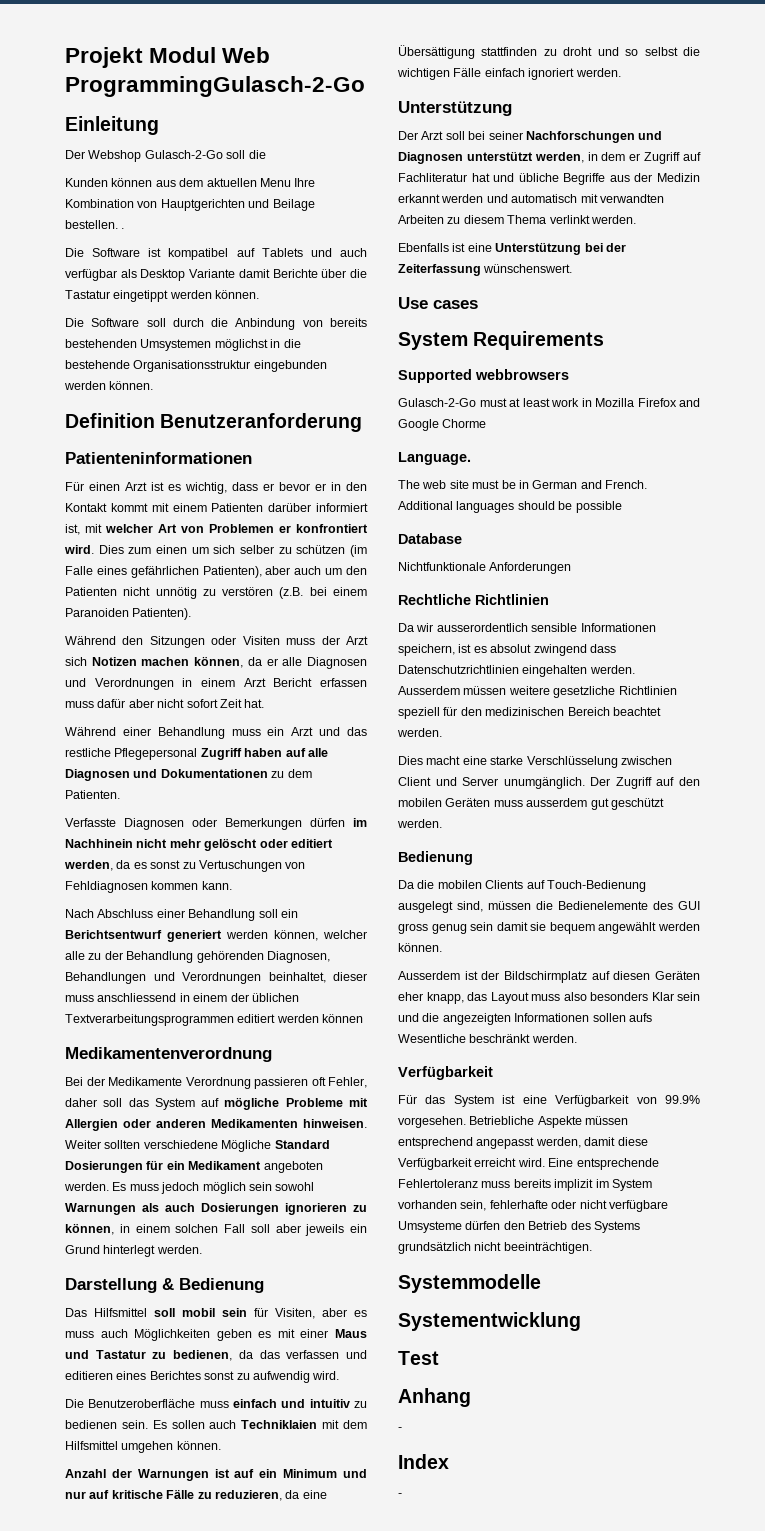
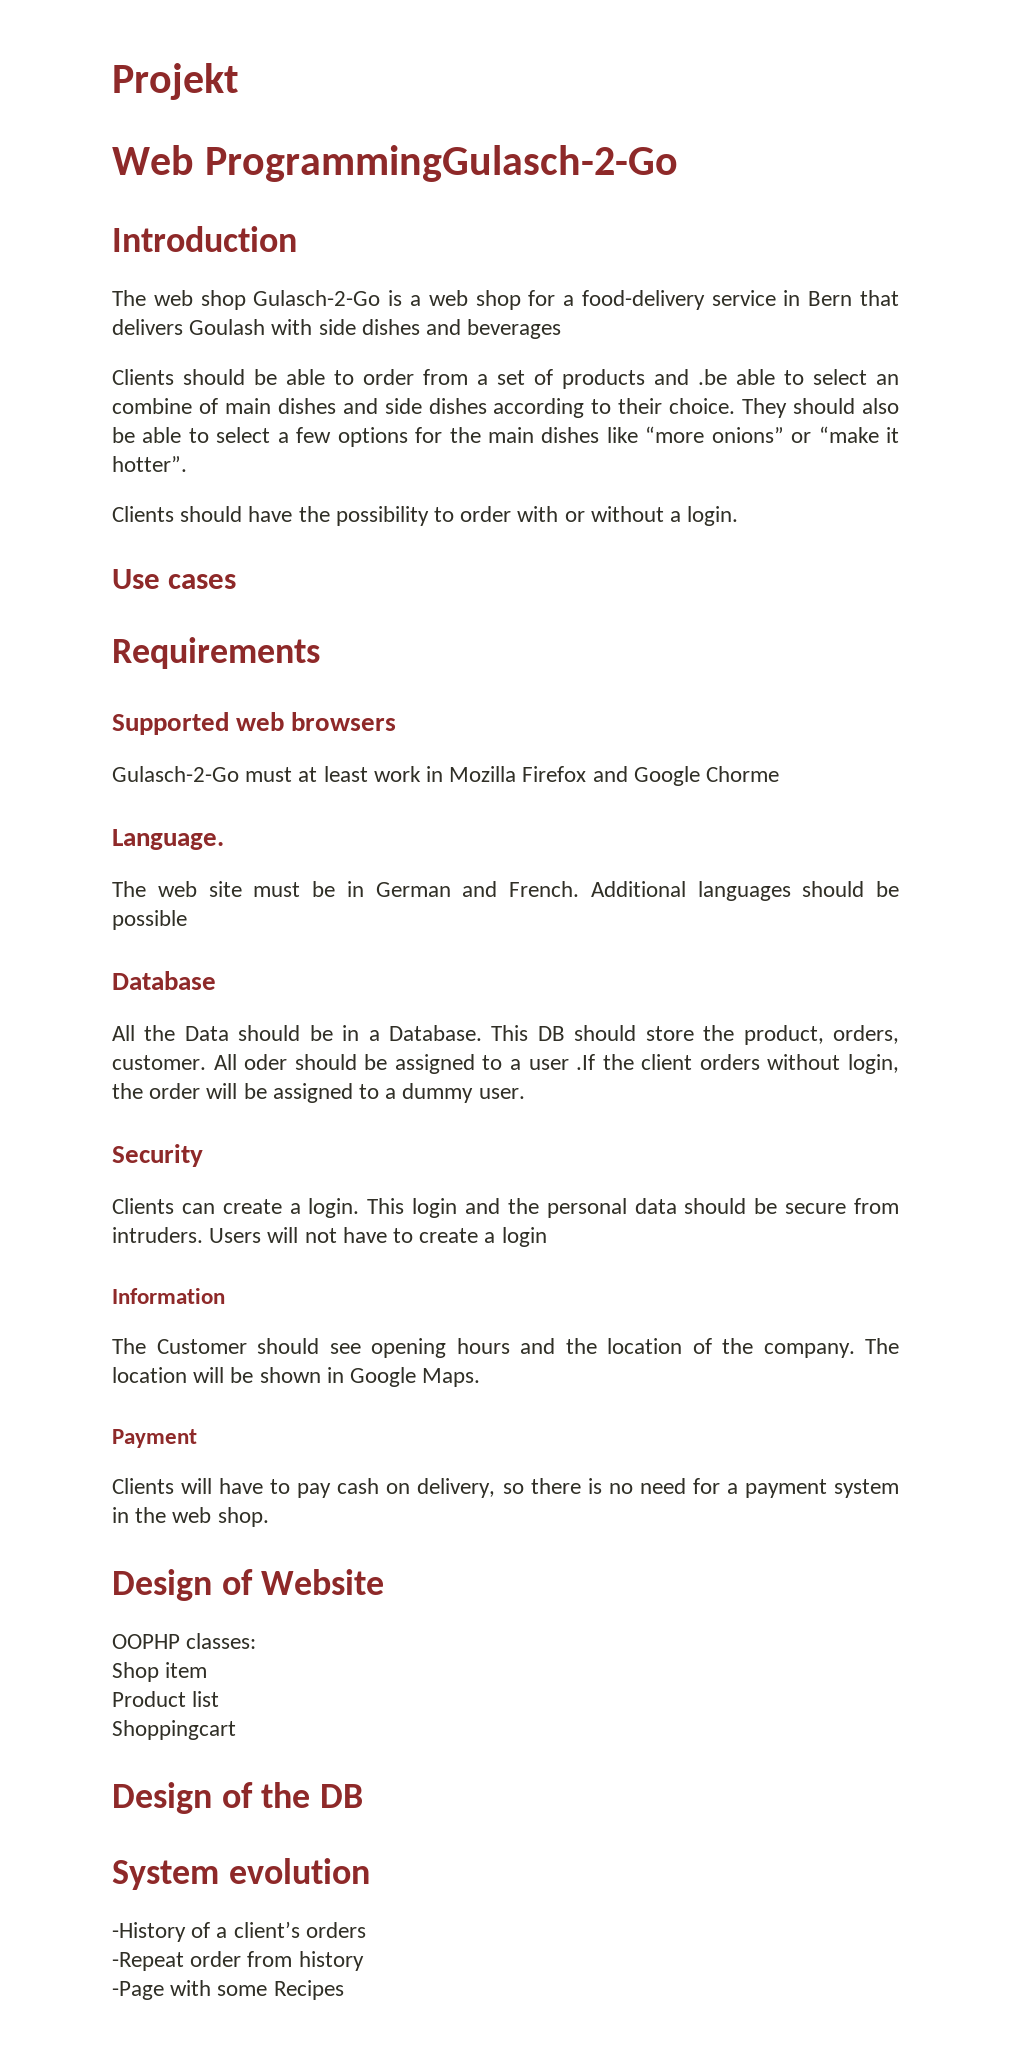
- Projekt Modul Web ProgrammingGulasch-2-Go
+ Projekt
+ Web ProgrammingGulasch-2-Go
- Einleitung
- Der Webshop Gulasch-2-Go soll die
- Kunden können aus dem aktuellen Menu Ihre Kombination von Hauptgerichten und Beilage bestellen. .
- Die Software ist kompatibel auf Tablets und auch verfügbar als Desktop Variante damit Berichte über die Tastatur eingetippt werden können.
- Die Software soll durch die Anbindung von bereits bestehenden Umsystemen möglichst in die bestehende Organisationsstruktur eingebunden werden können.
- Definition Benutzeranforderung
- Patienteninformationen
- Für einen Arzt ist es wichtig, dass er bevor er in den Kontakt kommt mit einem Patienten darüber informiert ist, mit welcher Art von Problemen er konfrontiert wird. Dies zum einen um sich selber zu schützen (im Falle eines gefährlichen Patienten), aber auch um den Patienten nicht unnötig zu verstören (z.B. bei einem Paranoiden Patienten).
- Während den Sitzungen oder Visiten muss der Arzt sich Notizen machen können, da er alle Diagnosen und Verordnungen in einem Arzt Bericht erfassen muss dafür aber nicht sofort Zeit hat.
- Während einer Behandlung muss ein Arzt und das restliche Pflegepersonal Zugriff haben auf alle Diagnosen und Dokumentationen zu dem Patienten.
- Verfasste Diagnosen oder Bemerkungen dürfen im Nachhinein nicht mehr gelöscht oder editiert werden, da es sonst zu Vertuschungen von Fehldiagnosen kommen kann.
- Nach Abschluss einer Behandlung soll ein Berichtsentwurf generiert werden können, welcher alle zu der Behandlung gehörenden Diagnosen, Behandlungen und Verordnungen beinhaltet, dieser muss anschliessend in einem der üblichen Textverarbeitungsprogrammen editiert werden können
- Medikamentenverordnung
- Bei der Medikamente Verordnung passieren oft Fehler, daher soll das System auf mögliche Probleme mit Allergien oder anderen Medikamenten hinweisen. Weiter sollten verschiedene Mögliche Standard Dosierungen für ein Medikament angeboten werden. Es muss jedoch möglich sein sowohl Warnungen als auch Dosierungen ignorieren zu können, in einem solchen Fall soll aber jeweils ein Grund hinterlegt werden.
- Darstellung & Bedienung
- Das Hilfsmittel soll mobil sein für Visiten, aber es muss auch Möglichkeiten geben es mit einer Maus und Tastatur zu bedienen, da das verfassen und editieren eines Berichtes sonst zu aufwendig wird.
- Die Benutzeroberfläche muss einfach und intuitiv zu bedienen sein. Es sollen auch Techniklaien mit dem Hilfsmittel umgehen können.
- Anzahl der Warnungen ist auf ein Minimum und nur auf kritische Fälle zu reduzieren, da eine Übersättigung stattfinden zu droht und so selbst die wichtigen Fälle einfach ignoriert werden.
- Unterstützung
- Der Arzt soll bei seiner Nachforschungen und Diagnosen unterstützt werden, in dem er Zugriff auf Fachliteratur hat und übliche Begriffe aus der Medizin erkannt werden und automatisch mit verwandten Arbeiten zu diesem Thema verlinkt werden.
- Ebenfalls ist eine Unterstützung bei der Zeiterfassung wünschenswert.
+ Introduction
+ The web shop Gulasch-2-Go is a web shop for a food-delivery service in Bern that delivers Goulash with side dishes and beverages
+ Clients should be able to order from a set of products and .be able to select an combine of main dishes and side dishes according to their choice. They should also be able to select a few options for the main dishes like “more onions” or “make it hotter”.
+ Clients should have the possibility to order with or without a login.
- System Requirements
+ Requirements
- Supported webbrowsers
+ Supported web browsers
- Nichtfunktionale Anforderungen
- Rechtliche Richtlinien
- Da wir ausserordentlich sensible Informationen speichern, ist es absolut zwingend dass Datenschutzrichtlinien eingehalten werden. Ausserdem müssen weitere gesetzliche Richtlinien speziell für den medizinischen Bereich beachtet werden.
- Dies macht eine starke Verschlüsselung zwischen Client und Server unumgänglich. Der Zugriff auf den mobilen Geräten muss ausserdem gut geschützt werden.
- Bedienung
- Da die mobilen Clients auf Touch-Bedienung ausgelegt sind, müssen die Bedienelemente des GUI gross genug sein damit sie bequem angewählt werden können.
- Ausserdem ist der Bildschirmplatz auf diesen Geräten eher knapp, das Layout muss also besonders Klar sein und die angezeigten Informationen sollen aufs Wesentliche beschränkt werden.
- Verfügbarkeit
- Für das System ist eine Verfügbarkeit von 99.9% vorgesehen. Betriebliche Aspekte müssen entsprechend angepasst werden, damit diese Verfügbarkeit erreicht wird. Eine entsprechende Fehlertoleranz muss bereits implizit im System vorhanden sein, fehlerhafte oder nicht verfügbare Umsysteme dürfen den Betrieb des Systems grundsätzlich nicht beeinträchtigen.
- Systemmodelle
- Systementwicklung
- Test
- Anhang
- -
- Index
- -
+ All the Data should be in a Database. This DB should store the product, orders, customer. All oder should be assigned to a user .If the client orders without login, the order will be assigned to a dummy user.
+ Security
+ Clients can create a login. This login and the personal data should be secure from intruders. Users will not have to create a login
+ Information
+ The Customer should see opening hours and the location of the company. The location will be shown in Google Maps.
+ Payment
+ Clients will have to pay cash on delivery, so there is no need for a payment system in the web shop.
+ Design of Website
+ OOPHP classes:
+ Shop item
+ Product list
+ Shoppingcart
+ Design of the DB
+ System evolution
+ -History of a client’s orders
+ -Repeat order from history
+ -Page with some Recipes

